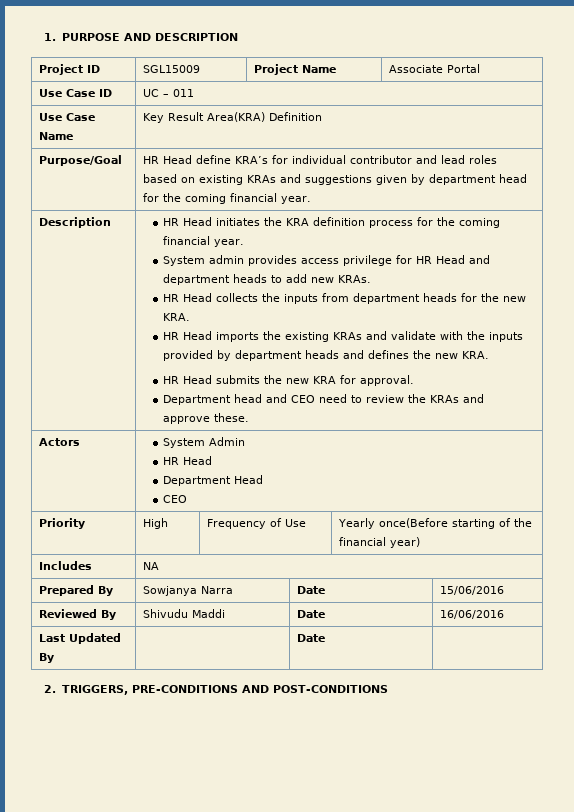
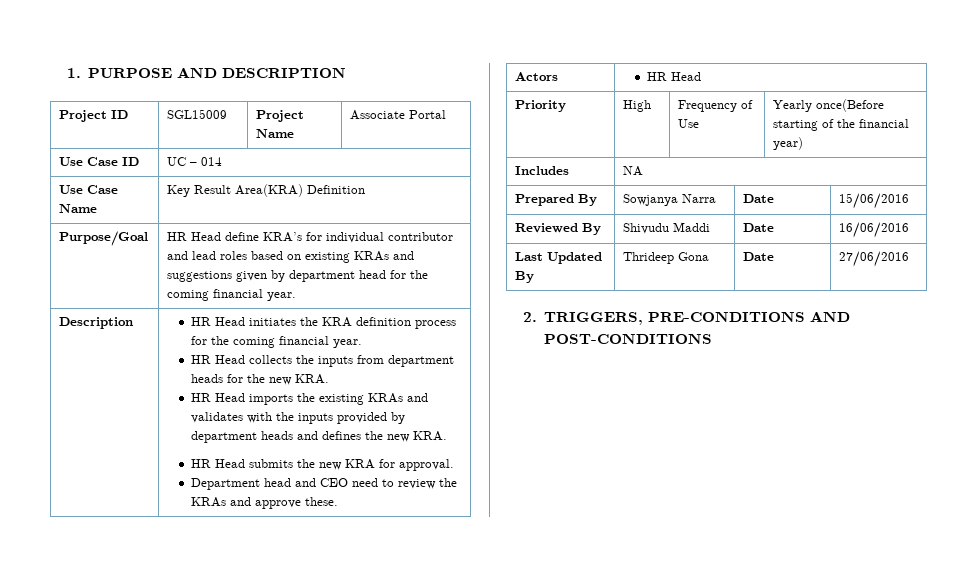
- Use Case ID | UC – 011
+ Use Case ID | UC – 014
- System admin provides access privilege for HR Head and department heads to add new KRAs.
- HR Head imports the existing KRAs and validate with the inputs provided by department heads and defines the new KRA.
+ HR Head imports the existing KRAs and validates with the inputs provided by department heads and defines the new KRA.
- Actors | System Admin
- HR Head
- Department Head
- CEO
+ Actors | HR Head
- Last Updated By | | Date |
+ Last Updated By | Thrideep Gona | Date | 27/06/2016

